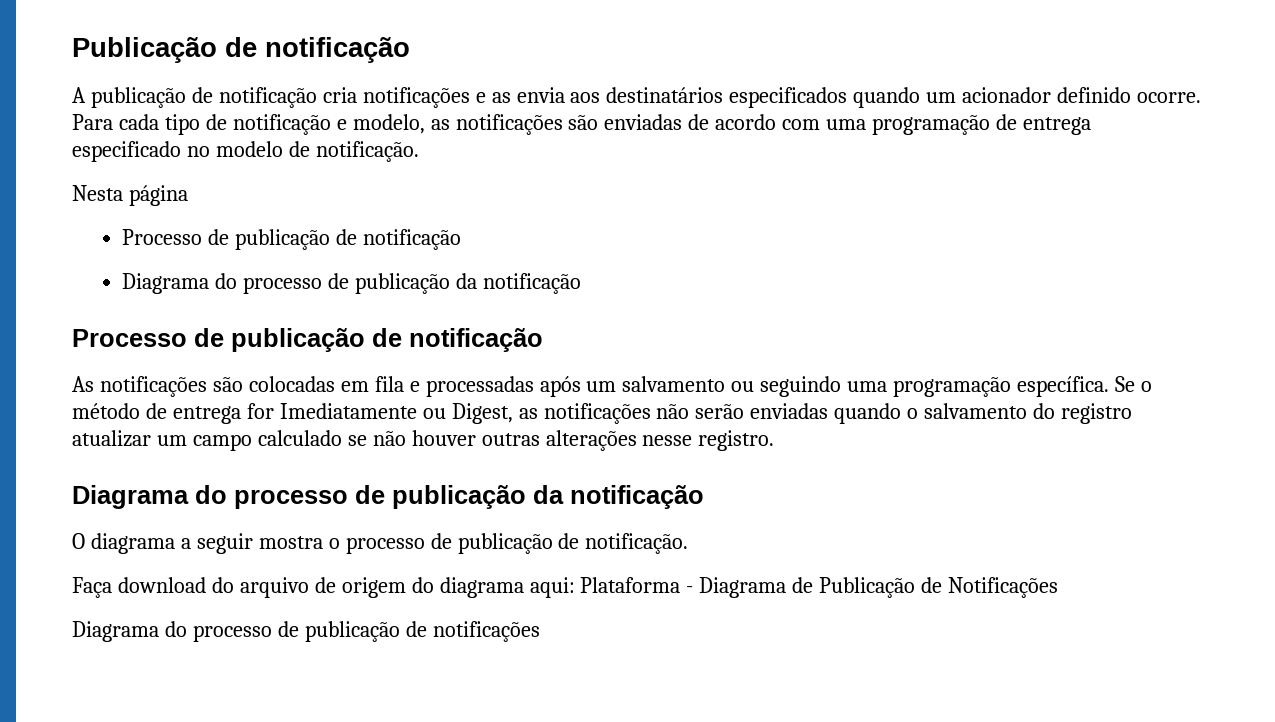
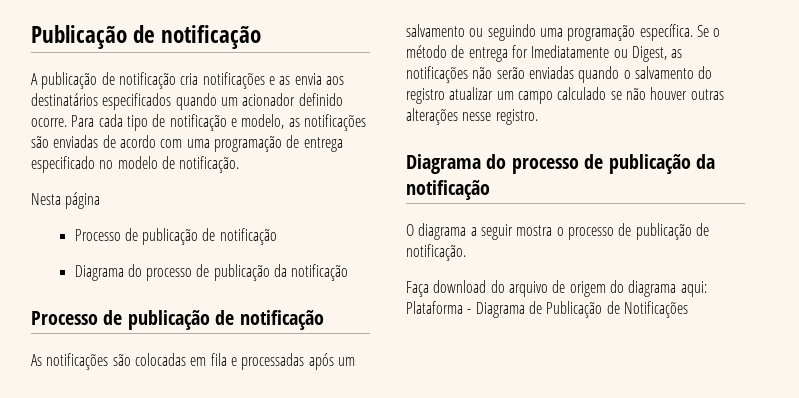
- Diagrama do processo de publicação de notificações

